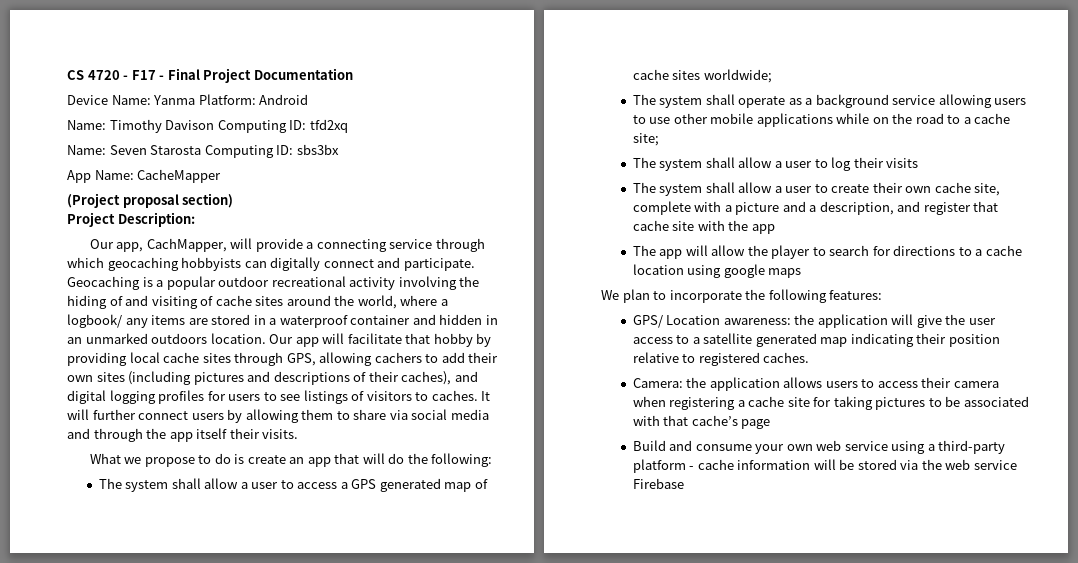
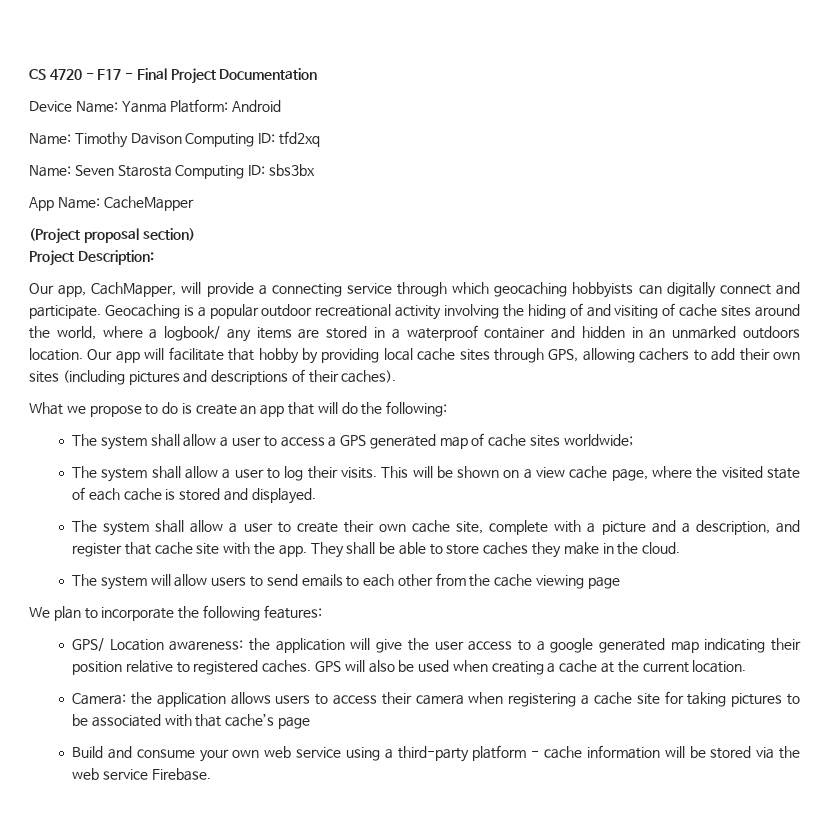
- Our app will facilitate that hobby by providing local cache sites through GPS, allowing cachers to add their own sites (including pictures and descriptions of their caches), and digital logging profiles for users to see listings of visitors to caches. It will further connect users by allowing them to share via social media and through the app itself their visits.
+ Our app will facilitate that hobby by providing local cache sites through GPS, allowing cachers to add their own sites (including pictures and descriptions of their caches).
- The system shall operate as a background service allowing users to use other mobile applications while on the road to a cache site;
- The system shall allow a user to log their visits
+ The system shall allow a user to log their visits. This will be shown on a view cache page, where the visited state of each cache is stored and displayed.
- The system shall allow a user to create their own cache site, complete with a picture and a description, and register that cache site with the app
- The app will allow the player to search for directions to a cache location using google maps
+ The system shall allow a user to create their own cache site, complete with a picture and a description, and register that cache site with the app. They shall be able to store caches they make in the cloud.
+ The system will allow users to send emails to each other from the cache viewing page
- GPS/ Location awareness: the application will give the user access to a satellite generated map indicating their position relative to registered caches.
+ GPS/ Location awareness: the application will give the user access to a google generated map indicating their position relative to registered caches. GPS will also be used when creating a cache at the current location.
- Build and consume your own web service using a third-party platform - cache information will be stored via the web service Firebase
+ Build and consume your own web service using a third-party platform - cache information will be stored via the web service Firebase.

